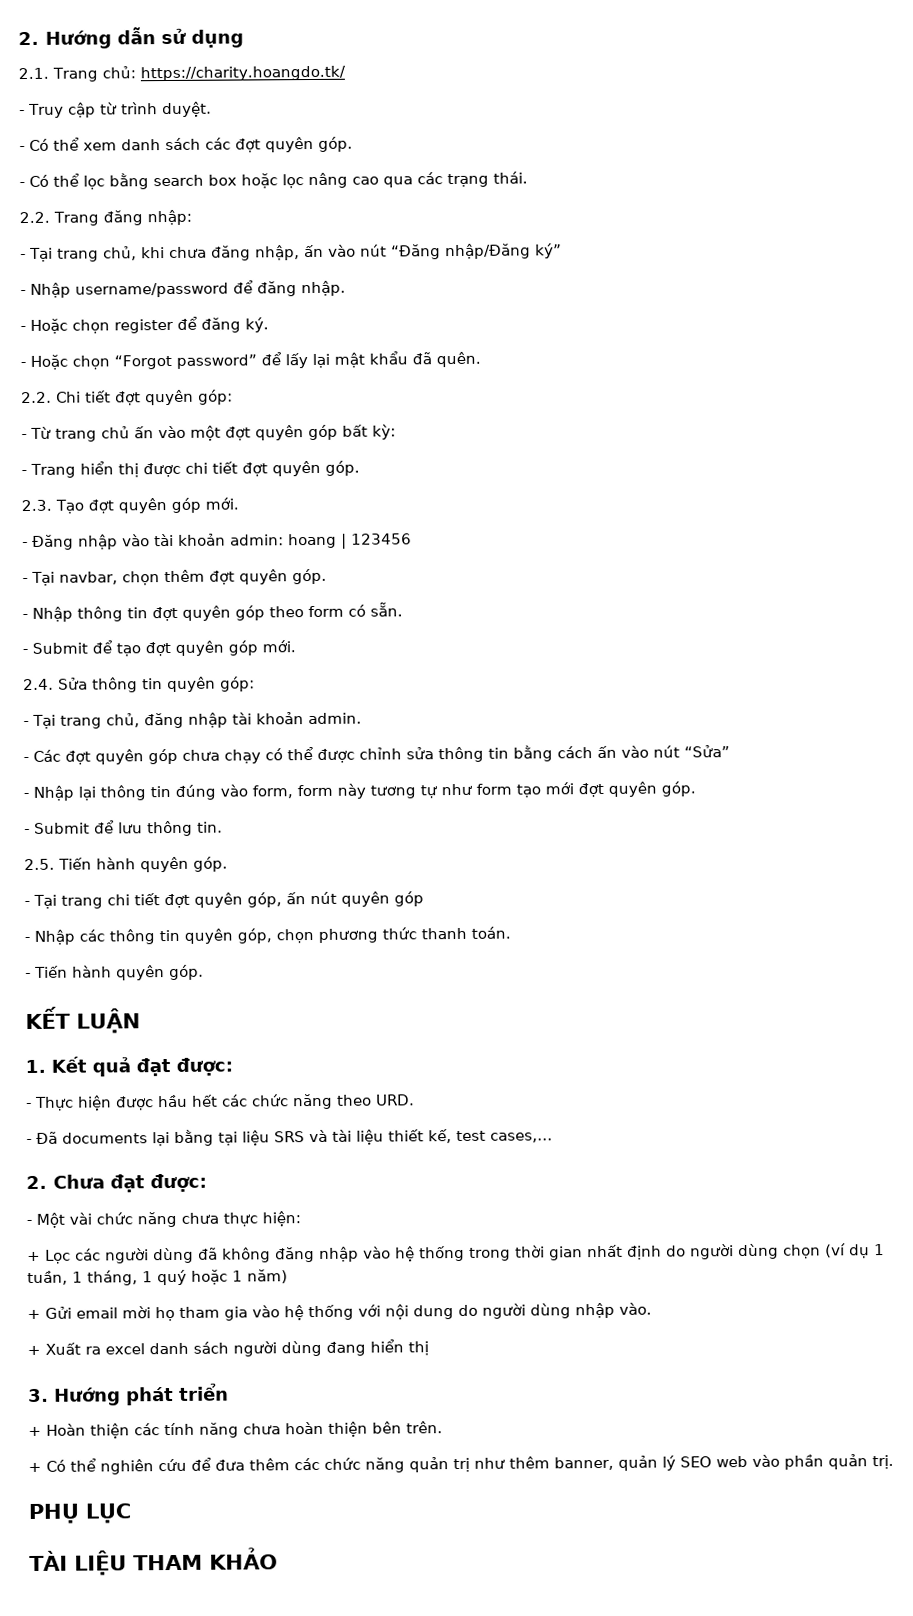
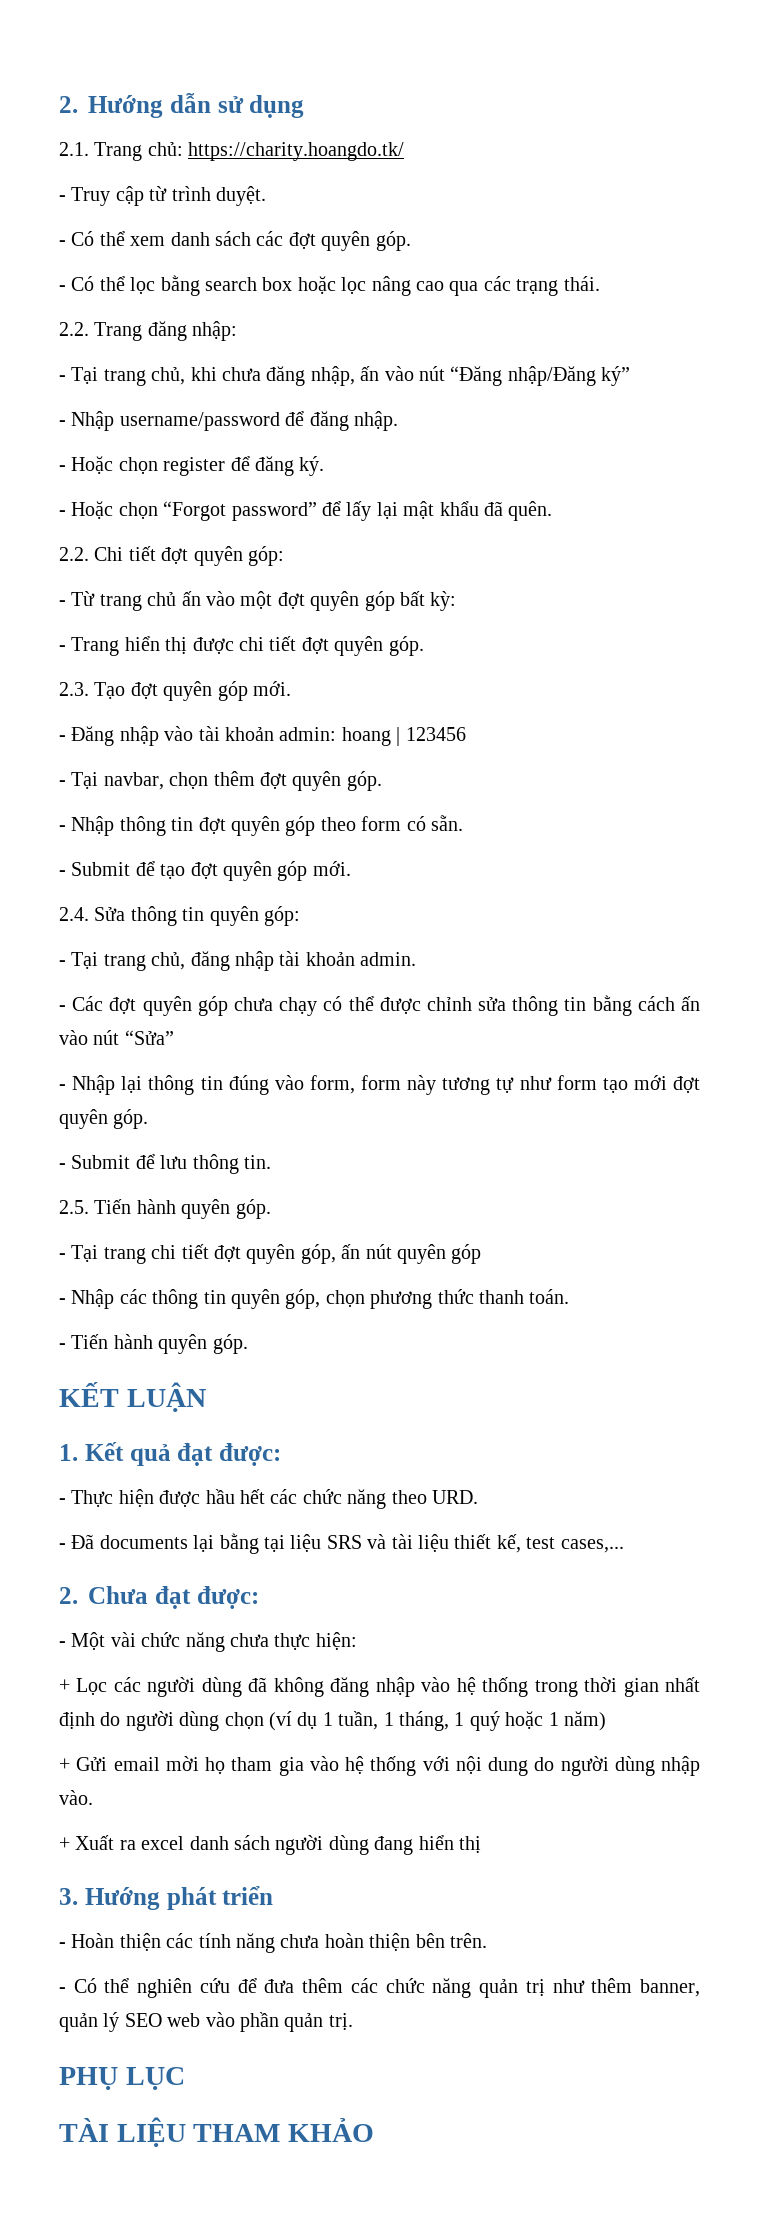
- + Hoàn thiện các tính năng chưa hoàn thiện bên trên.
+ - Hoàn thiện các tính năng chưa hoàn thiện bên trên.
- + Có thể nghiên cứu để đưa thêm các chức năng quản trị như thêm banner, quản lý SEO web vào phần quản trị.
+ - Có thể nghiên cứu để đưa thêm các chức năng quản trị như thêm banner, quản lý SEO web vào phần quản trị.

